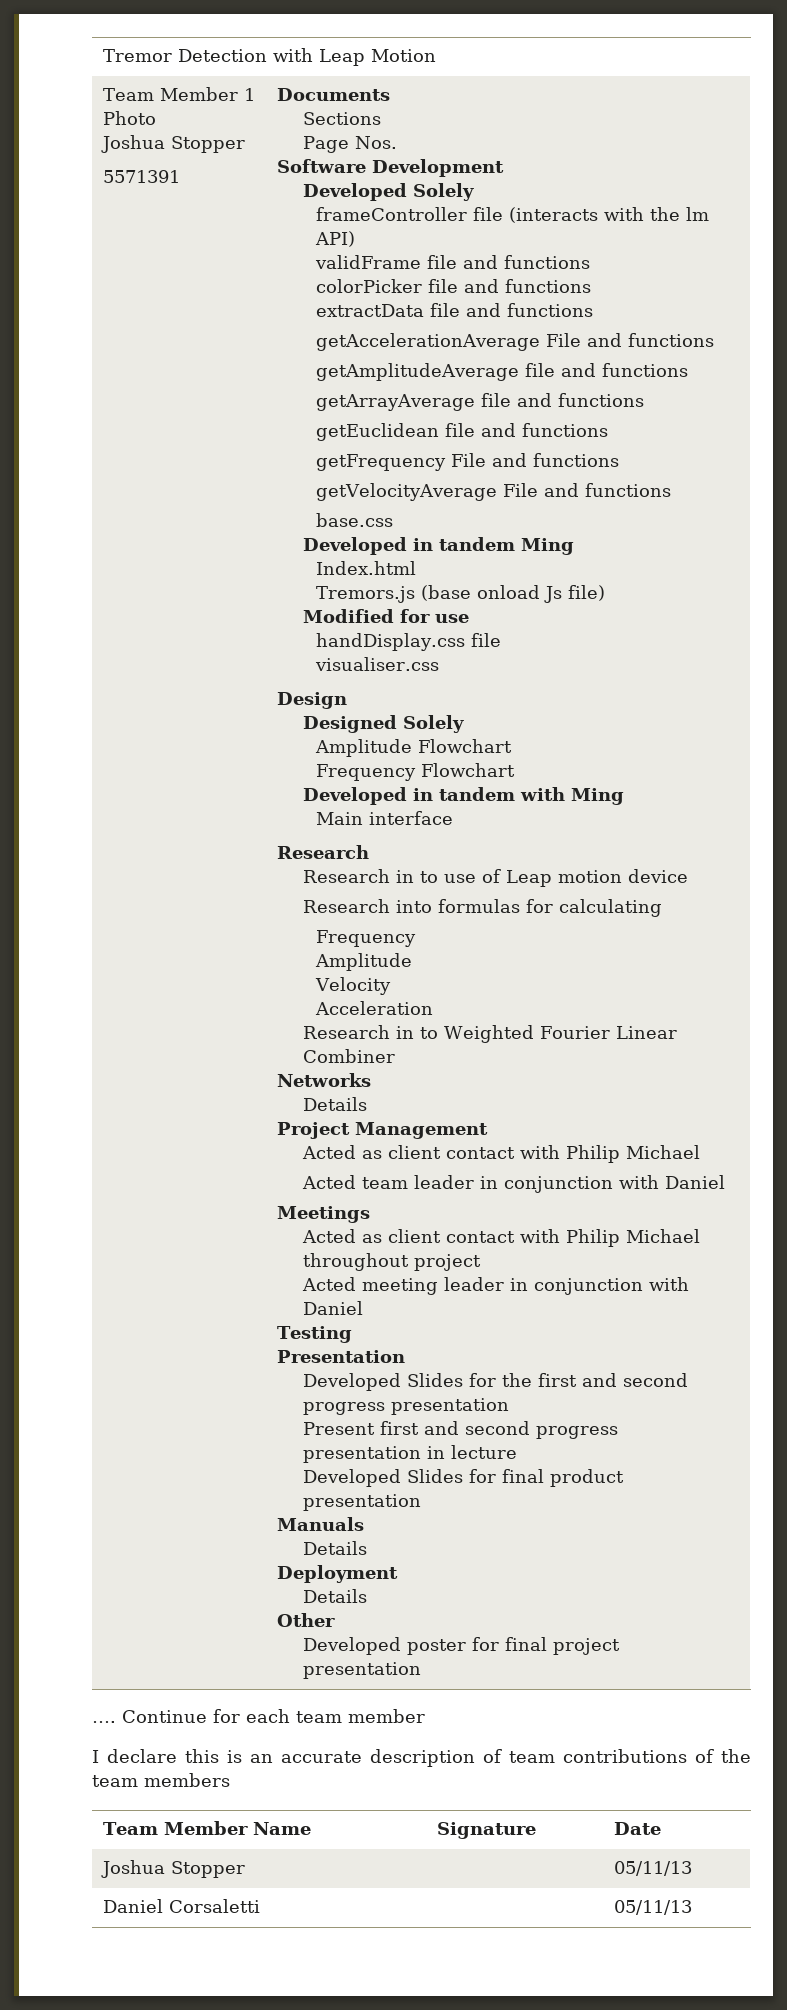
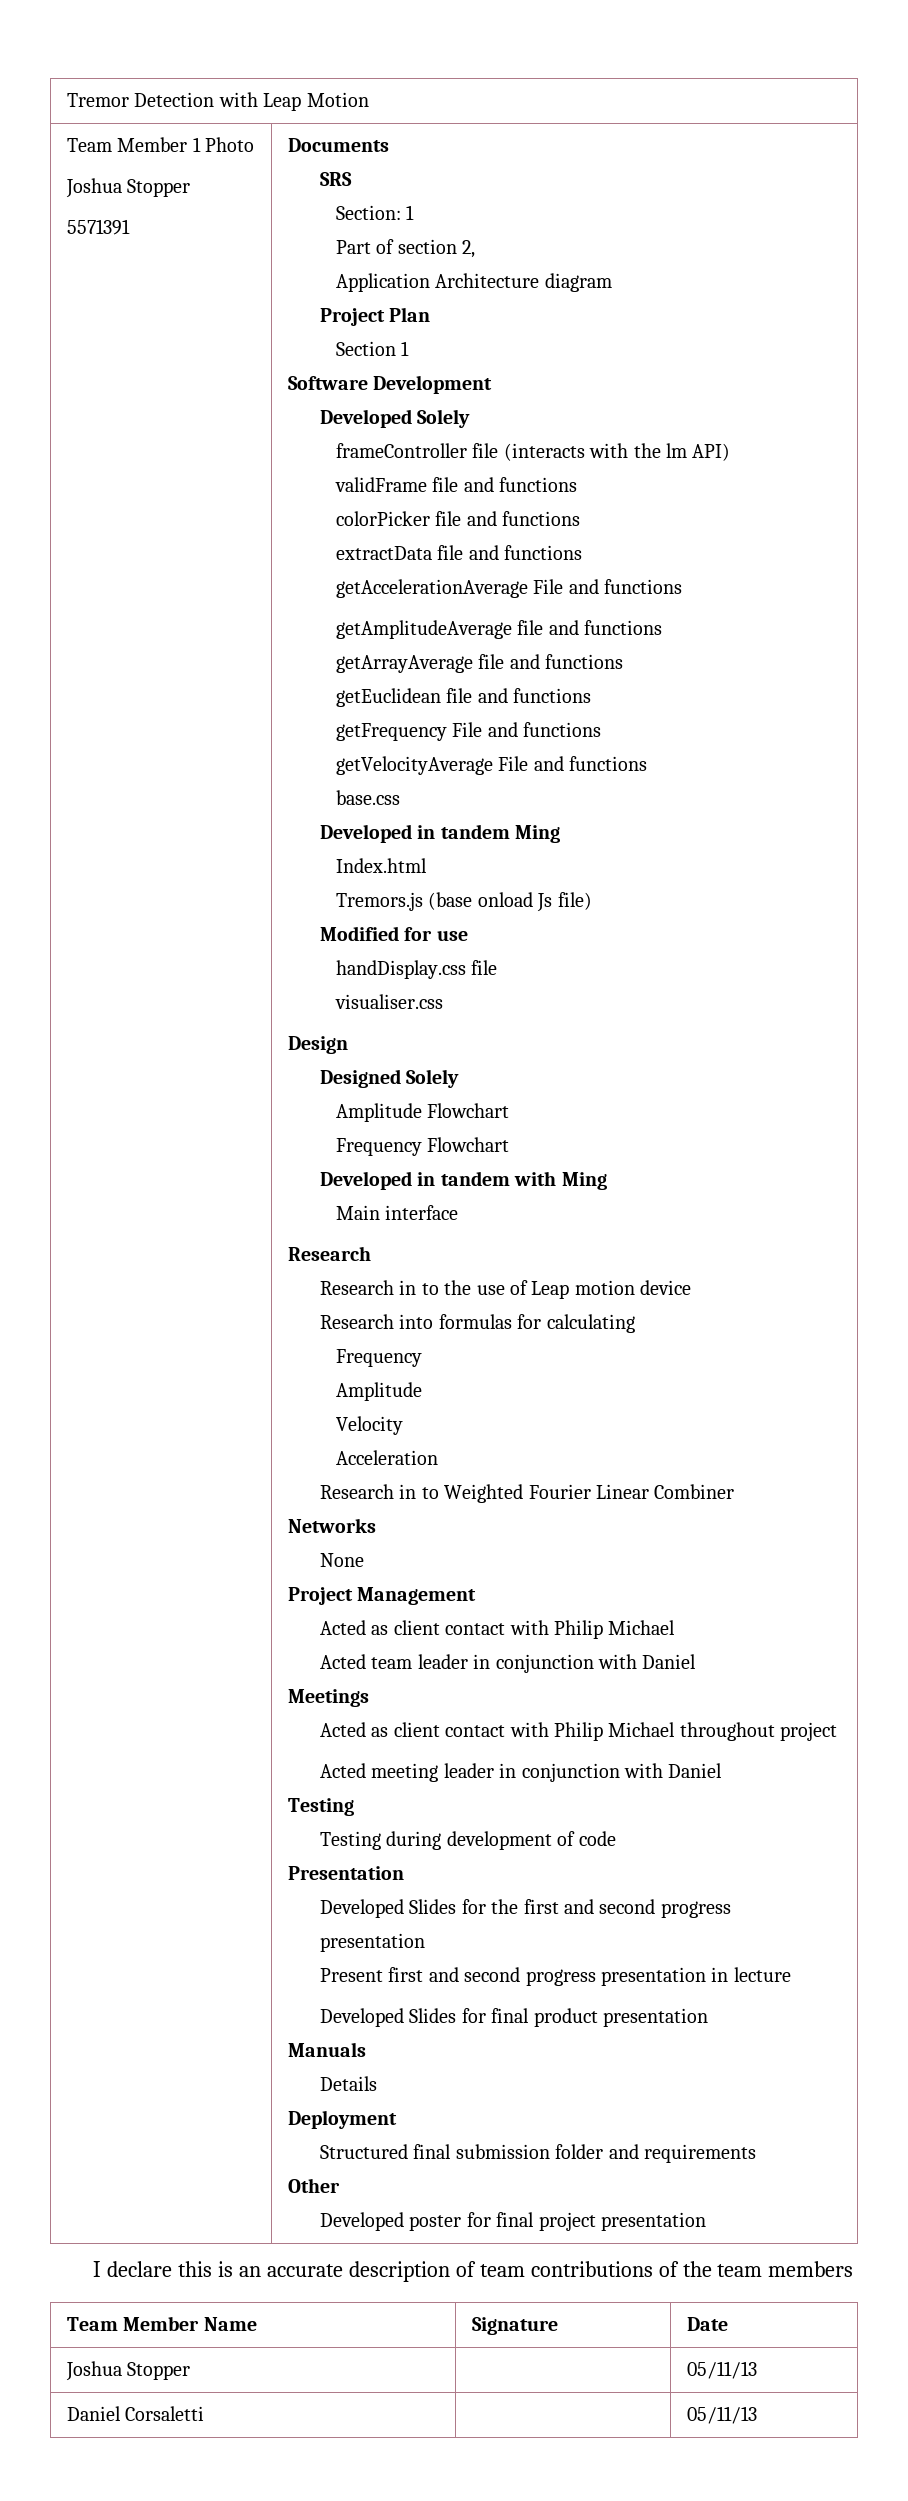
- Sections
- Page Nos.
+ SRS
+ Section: 1
+ Part of section 2,
+ Application Architecture diagram
+ Project Plan
+ Section 1
- Research in to use of Leap motion device
+ Research in to the use of Leap motion device
  Networks
- Details
+ None
+ Testing during development of code
  Deployment
- Details
+ Structured final submission folder and requirements
- …. Continue for each team member

